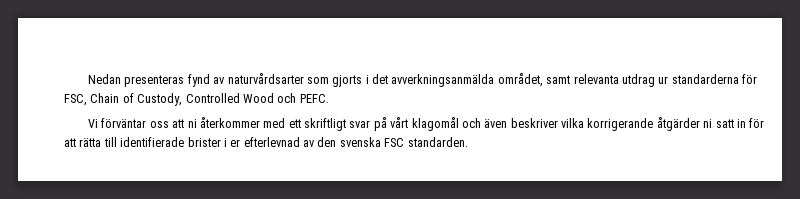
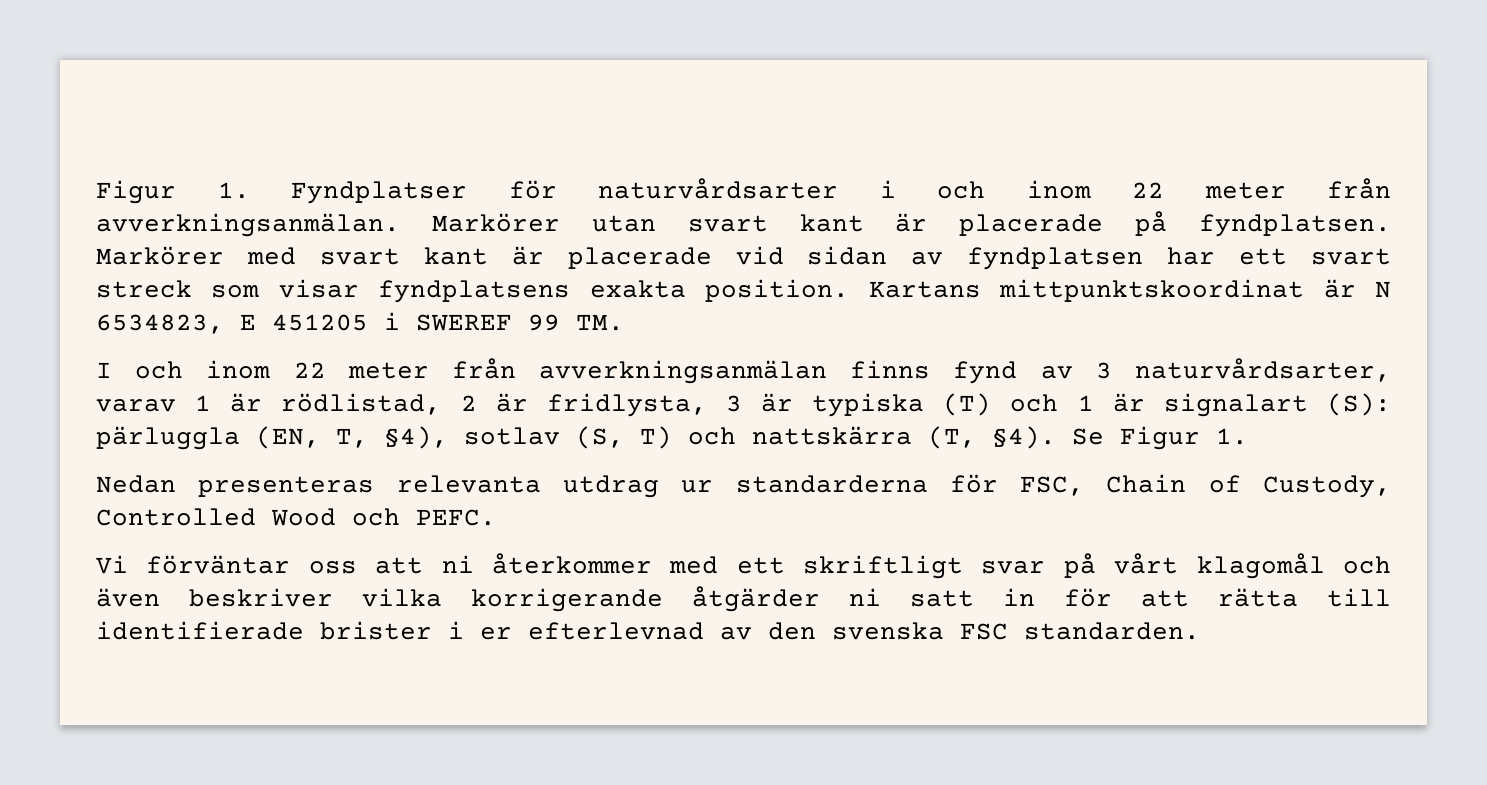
- Nedan presenteras fynd av naturvårdsarter som gjorts i det avverkningsanmälda området, samt relevanta utdrag ur standarderna för FSC, Chain of Custody, Controlled Wood och PEFC.
+ Figur 1. Fyndplatser för naturvårdsarter i och inom 22 meter från avverkningsanmälan. Markörer utan svart kant är placerade på fyndplatsen. Markörer med svart kant är placerade vid sidan av fyndplatsen har ett svart streck som visar fyndplatsens exakta position. Kartans mittpunktskoordinat är N 6534823, E 451205 i SWEREF 99 TM.
+ I och inom 22 meter från avverkningsanmälan finns fynd av 3 naturvårdsarter, varav 1 är rödlistad, 2 är fridlysta, 3 är typiska (T) och 1 är signalart (S): pärluggla (EN, T, §4), sotlav (S, T) och nattskärra (T, §4). Se Figur 1.
+ Nedan presenteras relevanta utdrag ur standarderna för FSC, Chain of Custody, Controlled Wood och PEFC.

